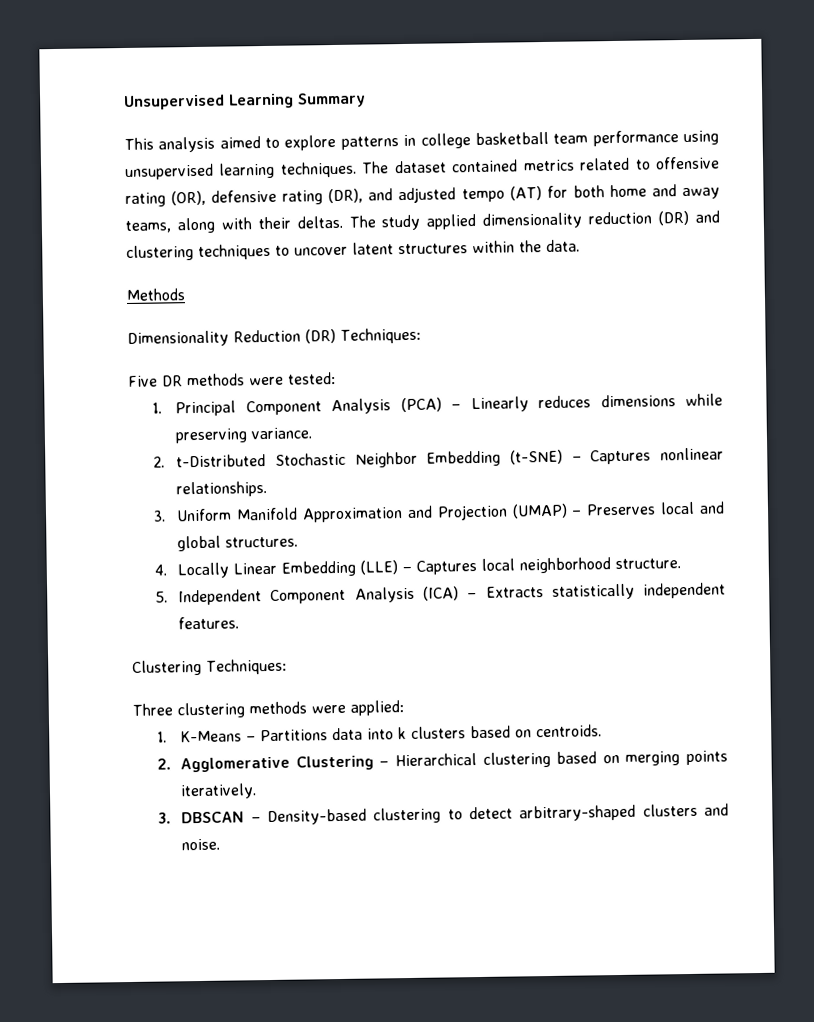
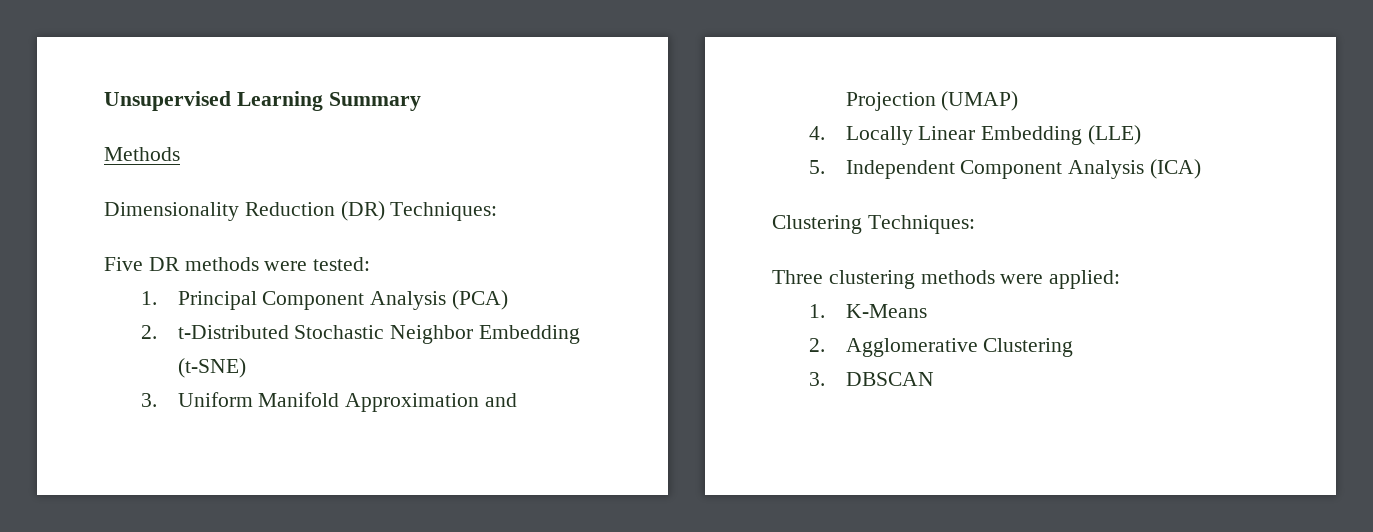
- This analysis aimed to explore patterns in college basketball team performance using unsupervised learning techniques. The dataset contained metrics related to offensive rating (OR), defensive rating (DR), and adjusted tempo (AT) for both home and away teams, along with their deltas. The study applied dimensionality reduction (DR) and clustering techniques to uncover latent structures within the data.
- 1. Principal Component Analysis (PCA) – Linearly reduces dimensions while preserving variance.
+ 1. Principal Component Analysis (PCA)
- 2. t-Distributed Stochastic Neighbor Embedding (t-SNE) – Captures nonlinear relationships.
+ 2. t-Distributed Stochastic Neighbor Embedding (t-SNE)
- 3. Uniform Manifold Approximation and Projection (UMAP) – Preserves local and global structures.
+ 3. Uniform Manifold Approximation and Projection (UMAP)
- 4. Locally Linear Embedding (LLE) – Captures local neighborhood structure.
+ 4. Locally Linear Embedding (LLE)
- 5. Independent Component Analysis (ICA) – Extracts statistically independent features.
+ 5. Independent Component Analysis (ICA)
- 1. K-Means – Partitions data into k clusters based on centroids.
- 2. Agglomerative Clustering – Hierarchical clustering based on merging points iteratively.
- 3. DBSCAN – Density-based clustering to detect arbitrary-shaped clusters and noise.
+ 1. K-Means
+ 2. Agglomerative Clustering
+ 3. DBSCAN

